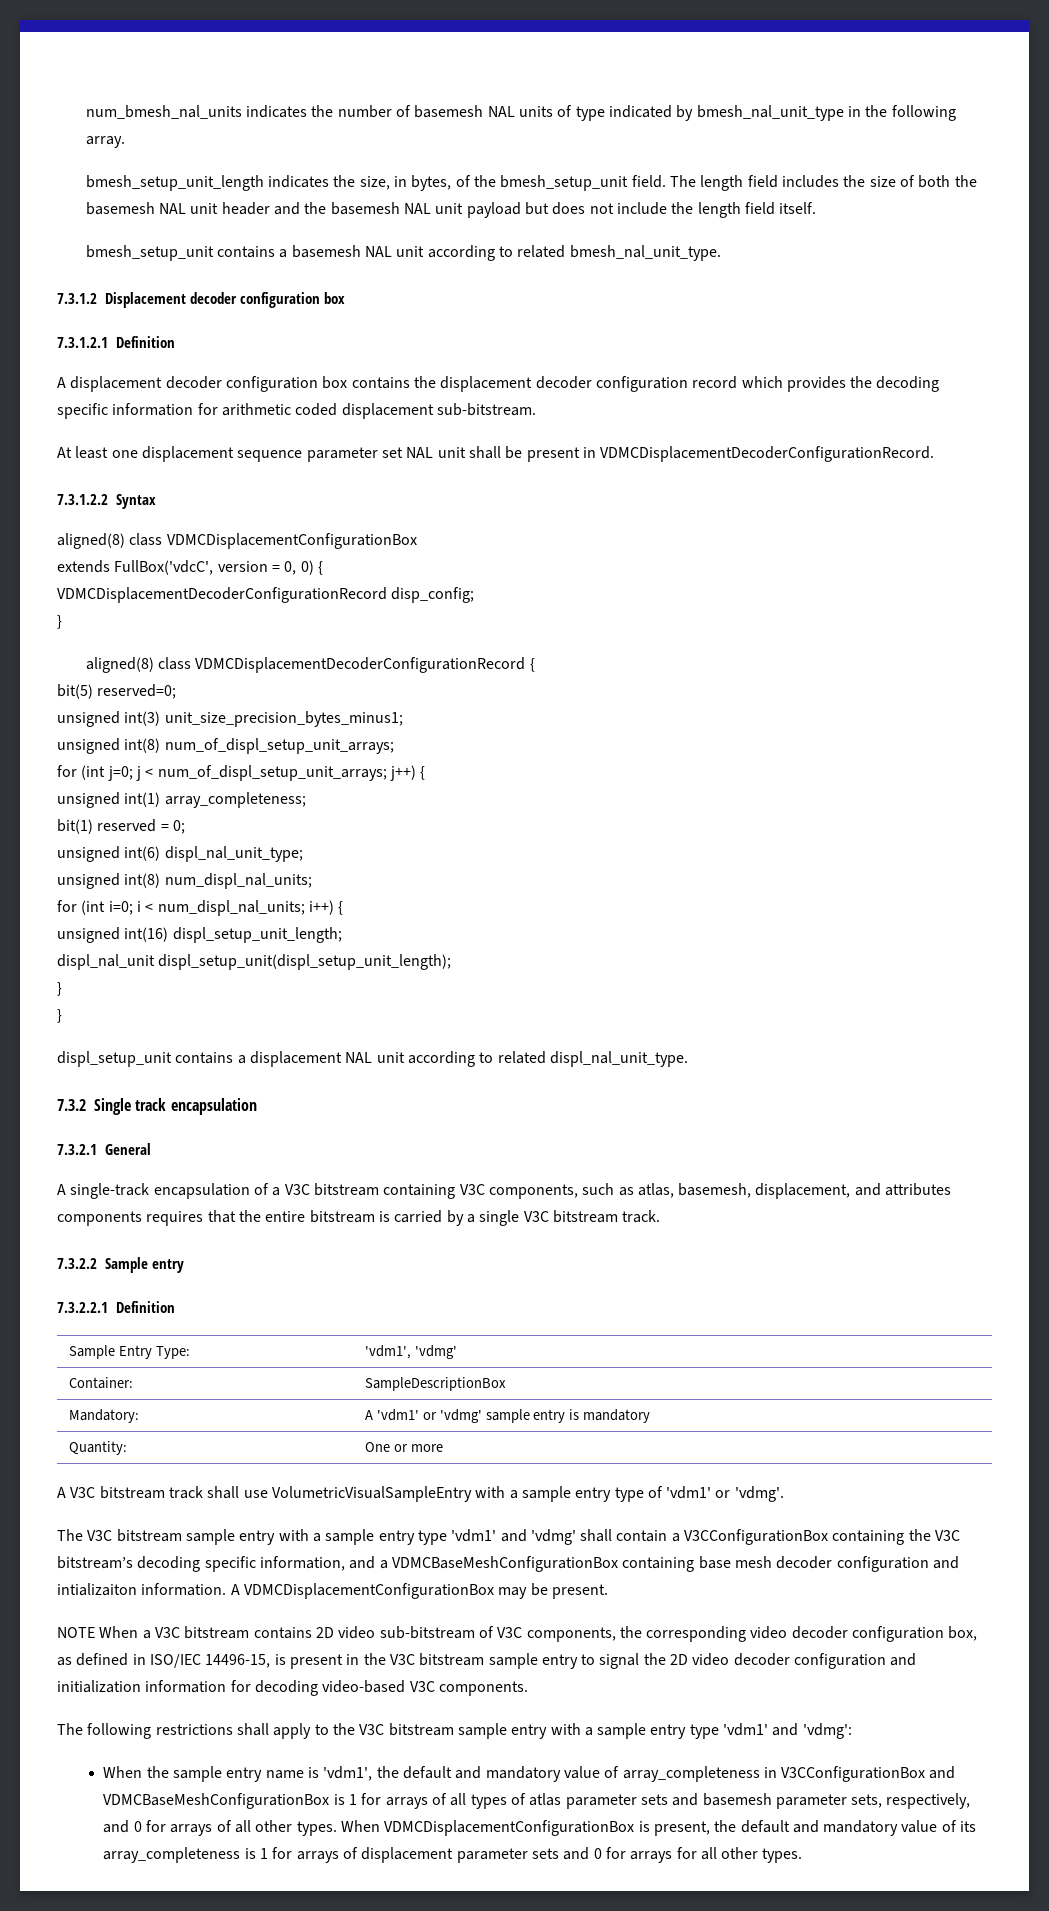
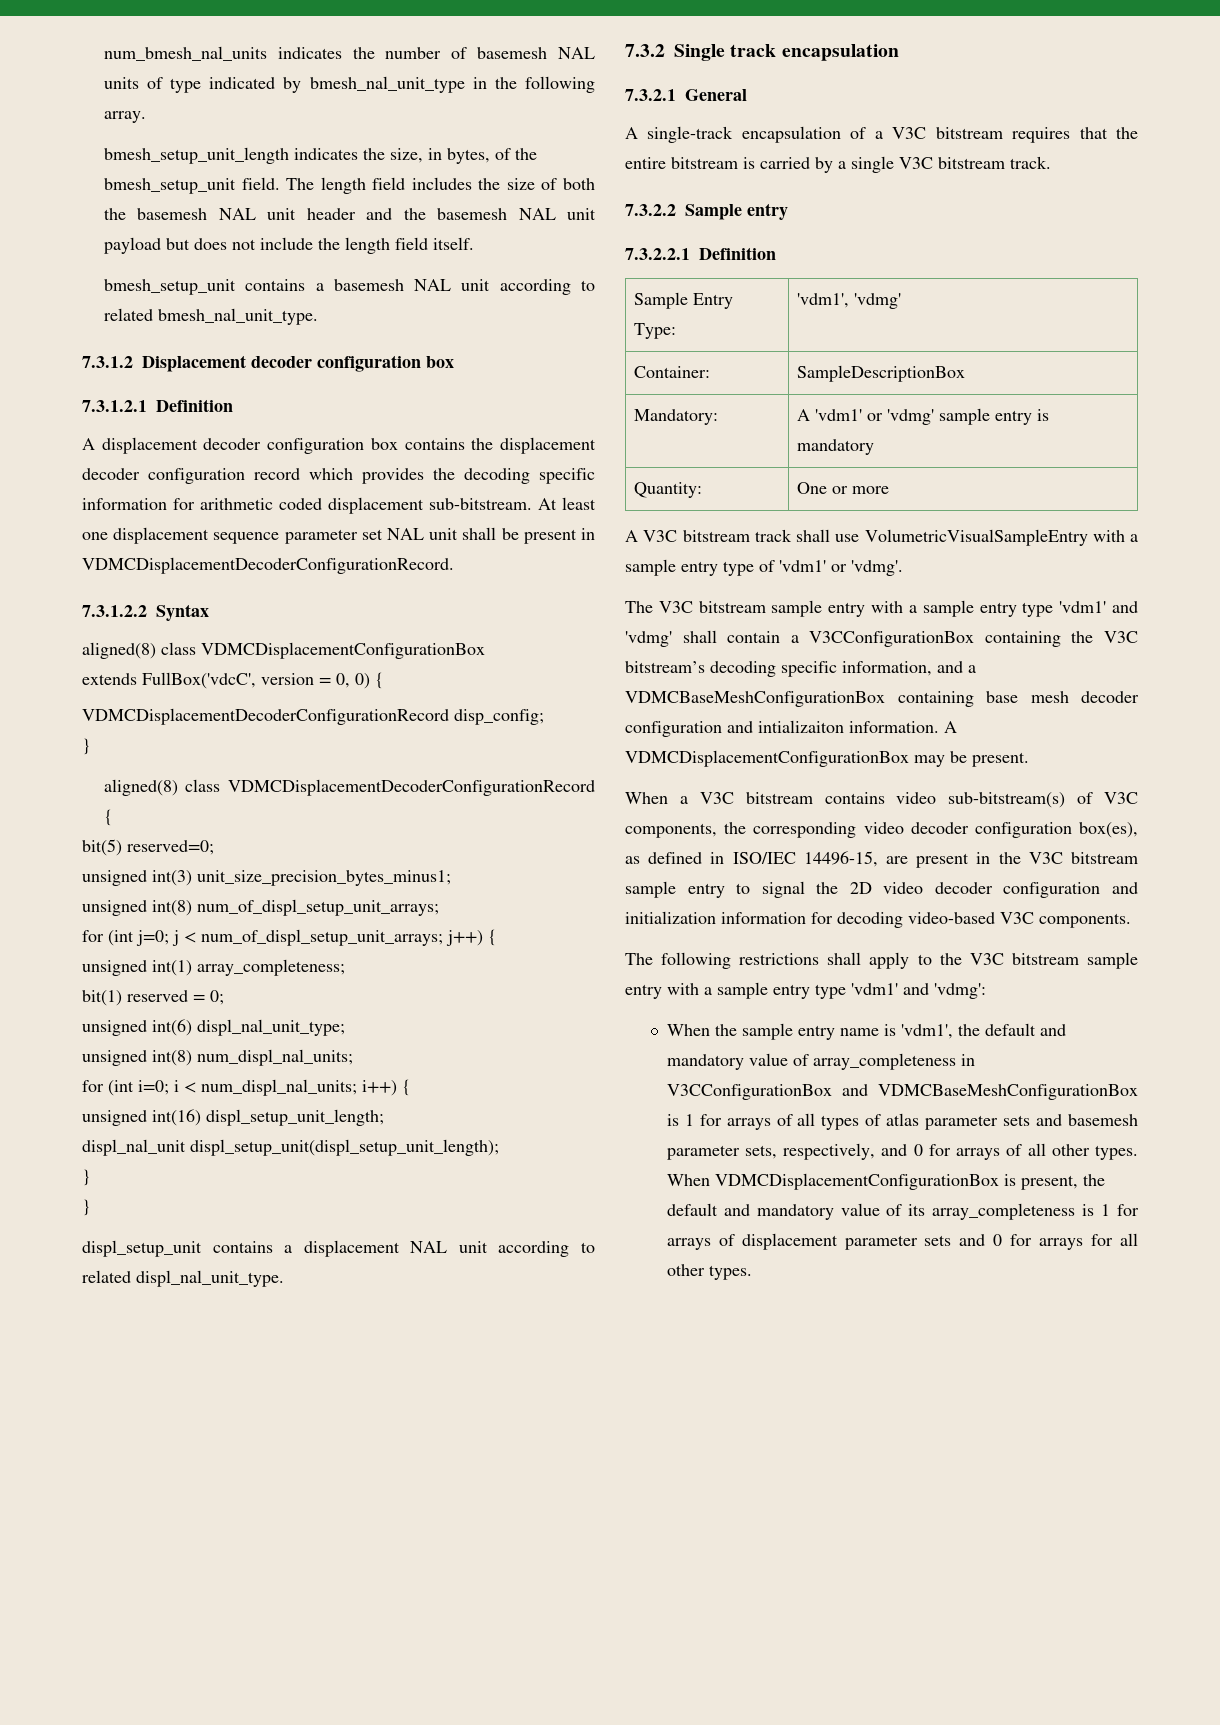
- A displacement decoder configuration box contains the displacement decoder configuration record which provides the decoding specific information for arithmetic coded displacement sub-bitstream.
- At least one displacement sequence parameter set NAL unit shall be present in VDMCDisplacementDecoderConfigurationRecord.
+ A displacement decoder configuration box contains the displacement decoder configuration record which provides the decoding specific information for arithmetic coded displacement sub-bitstream. At least one displacement sequence parameter set NAL unit shall be present in VDMCDisplacementDecoderConfigurationRecord.
- A single-track encapsulation of a V3C bitstream containing V3C components, such as atlas, basemesh, displacement, and attributes components requires that the entire bitstream is carried by a single V3C bitstream track.
+ A single-track encapsulation of a V3C bitstream requires that the entire bitstream is carried by a single V3C bitstream track.
- NOTE When a V3C bitstream contains 2D video sub-bitstream of V3C components, the corresponding video decoder configuration box, as defined in ISO/IEC 14496-15, is present in the V3C bitstream sample entry to signal the 2D video decoder configuration and initialization information for decoding video-based V3C components.
+ When a V3C bitstream contains video sub-bitstream(s) of V3C components, the corresponding video decoder configuration box(es), as defined in ISO/IEC 14496-15, are present in the V3C bitstream sample entry to signal the 2D video decoder configuration and initialization information for decoding video-based V3C components.

